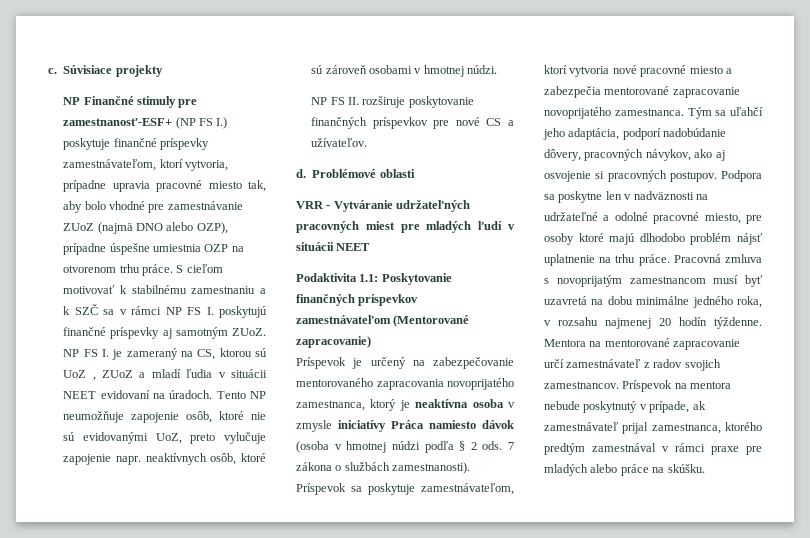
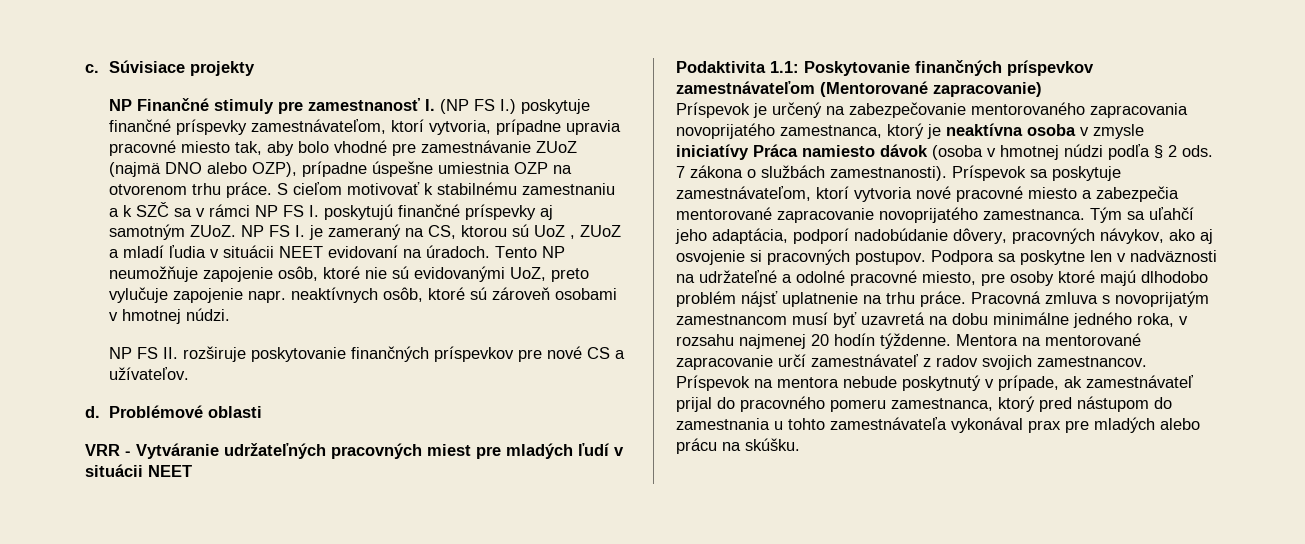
- NP Finančné stimuly pre zamestnanosť-ESF+ (NP FS I.) poskytuje finančné príspevky zamestnávateľom, ktorí vytvoria, prípadne upravia pracovné miesto tak, aby bolo vhodné pre zamestnávanie ZUoZ (najmä DNO alebo OZP), prípadne úspešne umiestnia OZP na otvorenom trhu práce.
+ NP Finančné stimuly pre zamestnanosť I. (NP FS I.) poskytuje finančné príspevky zamestnávateľom, ktorí vytvoria, prípadne upravia pracovné miesto tak, aby bolo vhodné pre zamestnávanie ZUoZ (najmä DNO alebo OZP), prípadne úspešne umiestnia OZP na otvorenom trhu práce.
- Príspevok na mentora nebude poskytnutý v prípade, ak zamestnávateľ prijal zamestnanca, ktorého predtým zamestnával v rámci praxe pre mladých alebo práce na skúšku.
+ Príspevok na mentora nebude poskytnutý v prípade, ak zamestnávateľ prijal do pracovného pomeru zamestnanca, ktorý pred nástupom do zamestnania u tohto zamestnávateľa vykonával prax pre mladých alebo prácu na skúšku.

